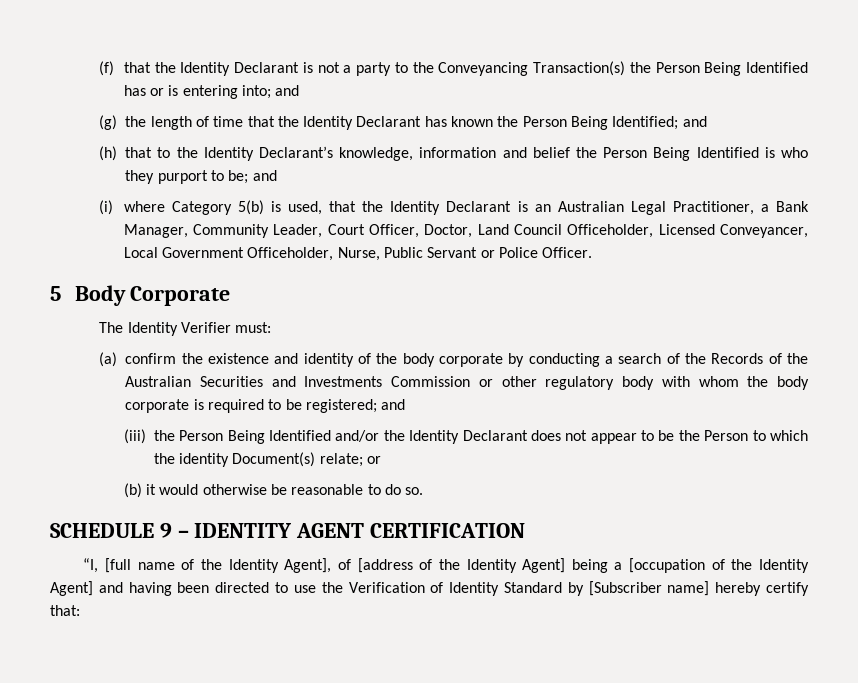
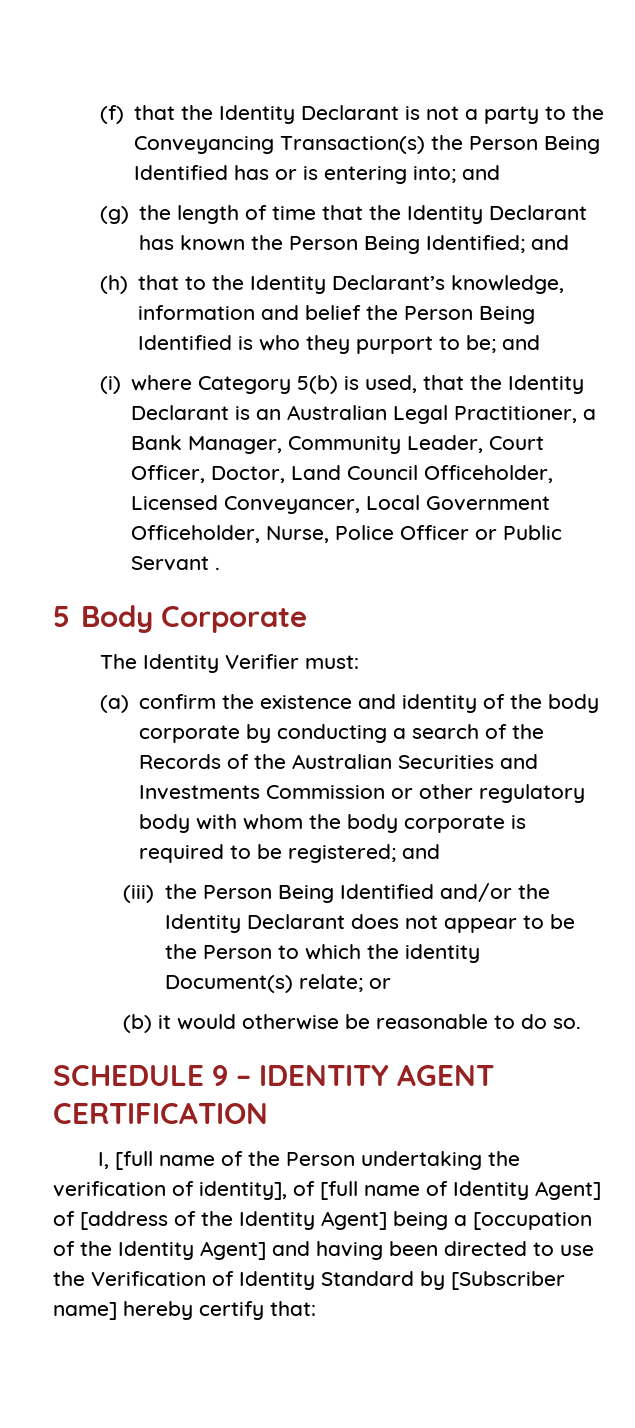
- (i) where Category 5(b) is used, that the Identity Declarant is an Australian Legal Practitioner, a Bank Manager, Community Leader, Court Officer, Doctor, Land Council Officeholder, Licensed Conveyancer, Local Government Officeholder, Nurse, Public Servant or Police Officer.
+ (i) where Category 5(b) is used, that the Identity Declarant is an Australian Legal Practitioner, a Bank Manager, Community Leader, Court Officer, Doctor, Land Council Officeholder, Licensed Conveyancer, Local Government Officeholder, Nurse, Police Officer or Public Servant .
- “I, [full name of the Identity Agent], of [address of the Identity Agent] being a [occupation of the Identity Agent] and having been directed to use the Verification of Identity Standard by [Subscriber name] hereby certify that:
+ I, [full name of the Person undertaking the verification of identity], of [full name of Identity Agent] of [address of the Identity Agent] being a [occupation of the Identity Agent] and having been directed to use the Verification of Identity Standard by [Subscriber name] hereby certify that:

